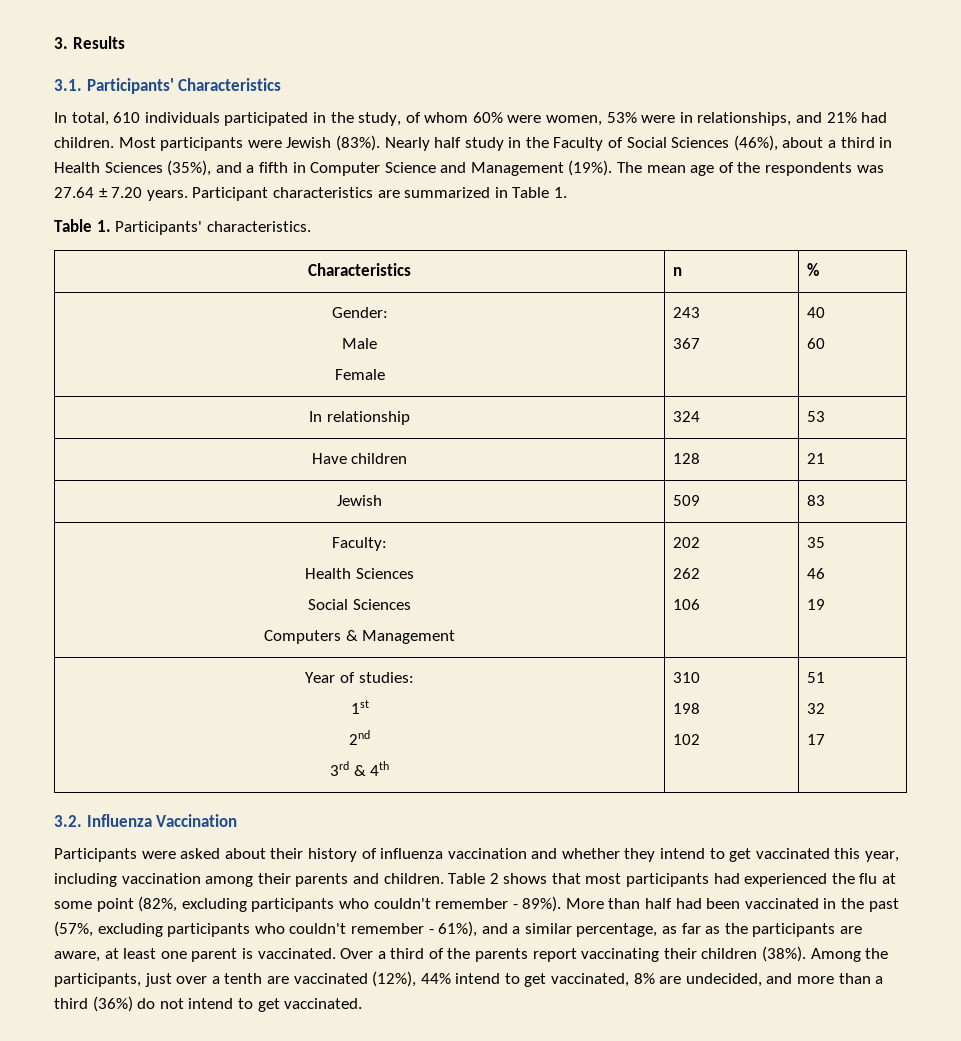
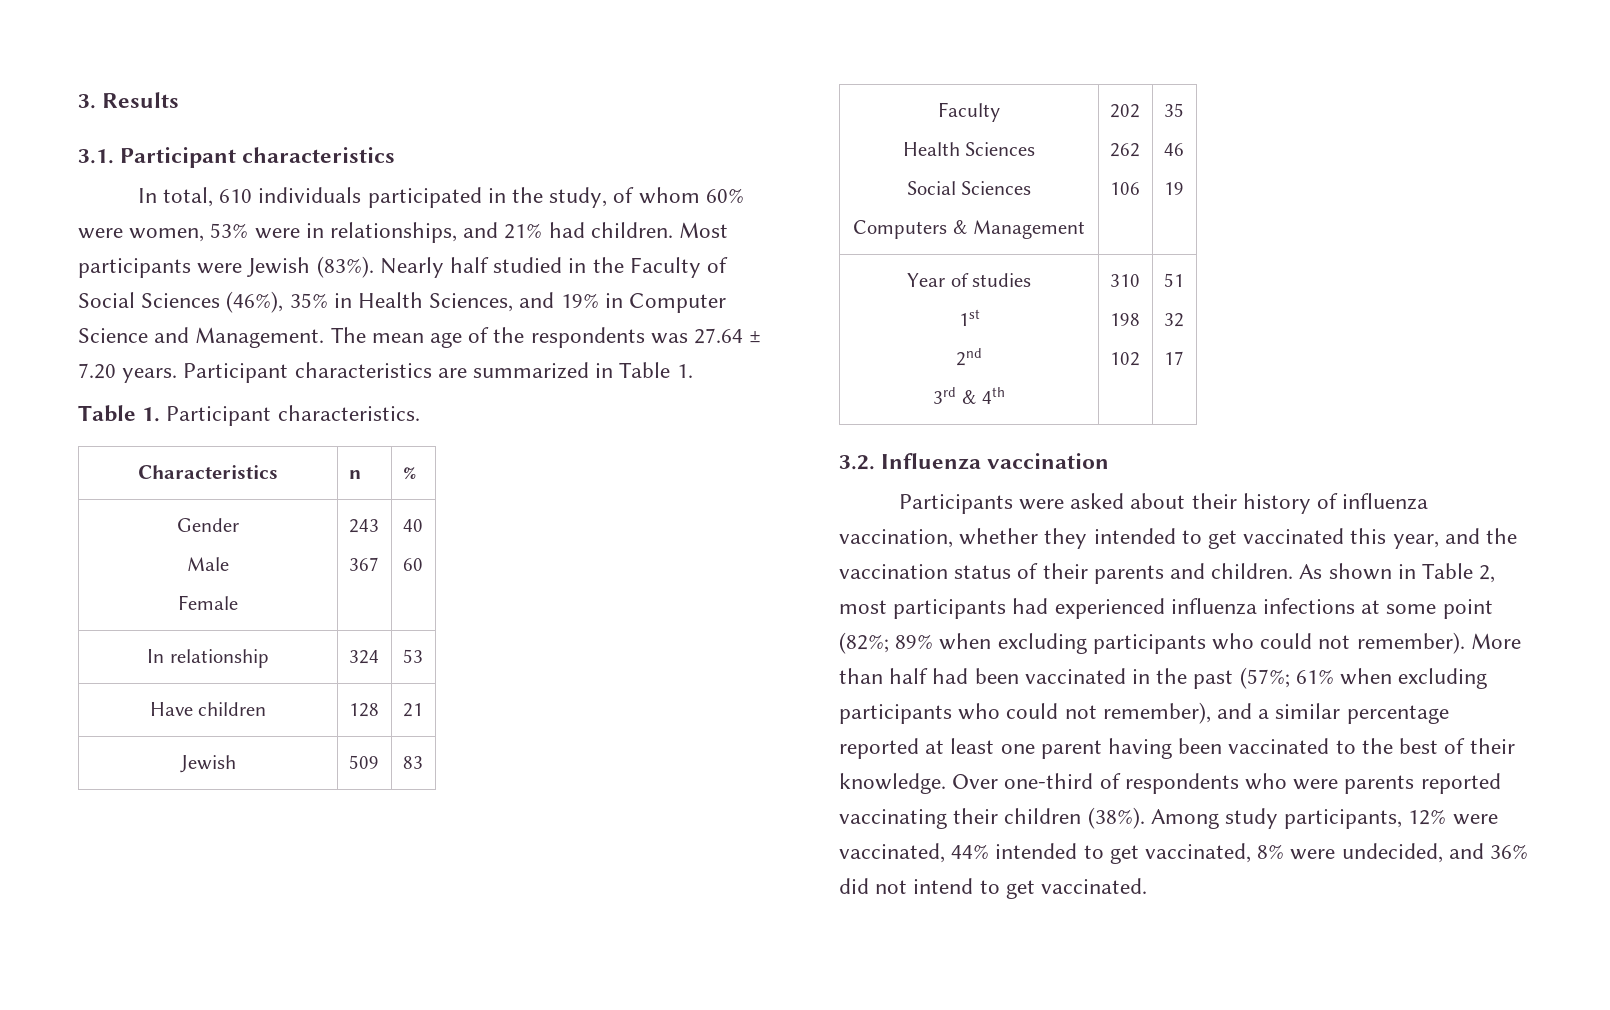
- 3.1. Participants' Characteristics
+ 3.1. Participant characteristics
- Nearly half study in the Faculty of Social Sciences (46%), about a third in Health Sciences (35%), and a fifth in Computer Science and Management (19%).
+ Nearly half studied in the Faculty of Social Sciences (46%), 35% in Health Sciences, and 19% in Computer Science and Management.
- Table 1. Participants' characteristics.
+ Table 1. Participant characteristics.
- Gender:
+ Gender
  Jewish | 509 | 83
- Faculty:
+ Faculty
- Year of studies:
+ Year of studies
- 3.2. Influenza Vaccination
+ 3.2. Influenza vaccination
- Participants were asked about their history of influenza vaccination and whether they intend to get vaccinated this year, including vaccination among their parents and children. Table 2 shows that most participants had experienced the flu at some point (82%, excluding participants who couldn't remember - 89%).
+ Participants were asked about their history of influenza vaccination, whether they intended to get vaccinated this year, and the vaccination status of their parents and children. As shown in Table 2, most participants had experienced influenza infections at some point (82%; 89% when excluding participants who could not remember).
- More than half had been vaccinated in the past (57%, excluding participants who couldn't remember - 61%), and a similar percentage, as far as the participants are aware, at least one parent is vaccinated. Over a third of the parents report vaccinating their children (38%).
+ More than half had been vaccinated in the past (57%; 61% when excluding participants who could not remember), and a similar percentage reported at least one parent having been vaccinated to the best of their knowledge. Over one-third of respondents who were parents reported vaccinating their children (38%).
- Among the participants, just over a tenth are vaccinated (12%), 44% intend to get vaccinated, 8% are undecided, and more than a third (36%) do not intend to get vaccinated.
+ Among study participants, 12% were vaccinated, 44% intended to get vaccinated, 8% were undecided, and 36% did not intend to get vaccinated.

